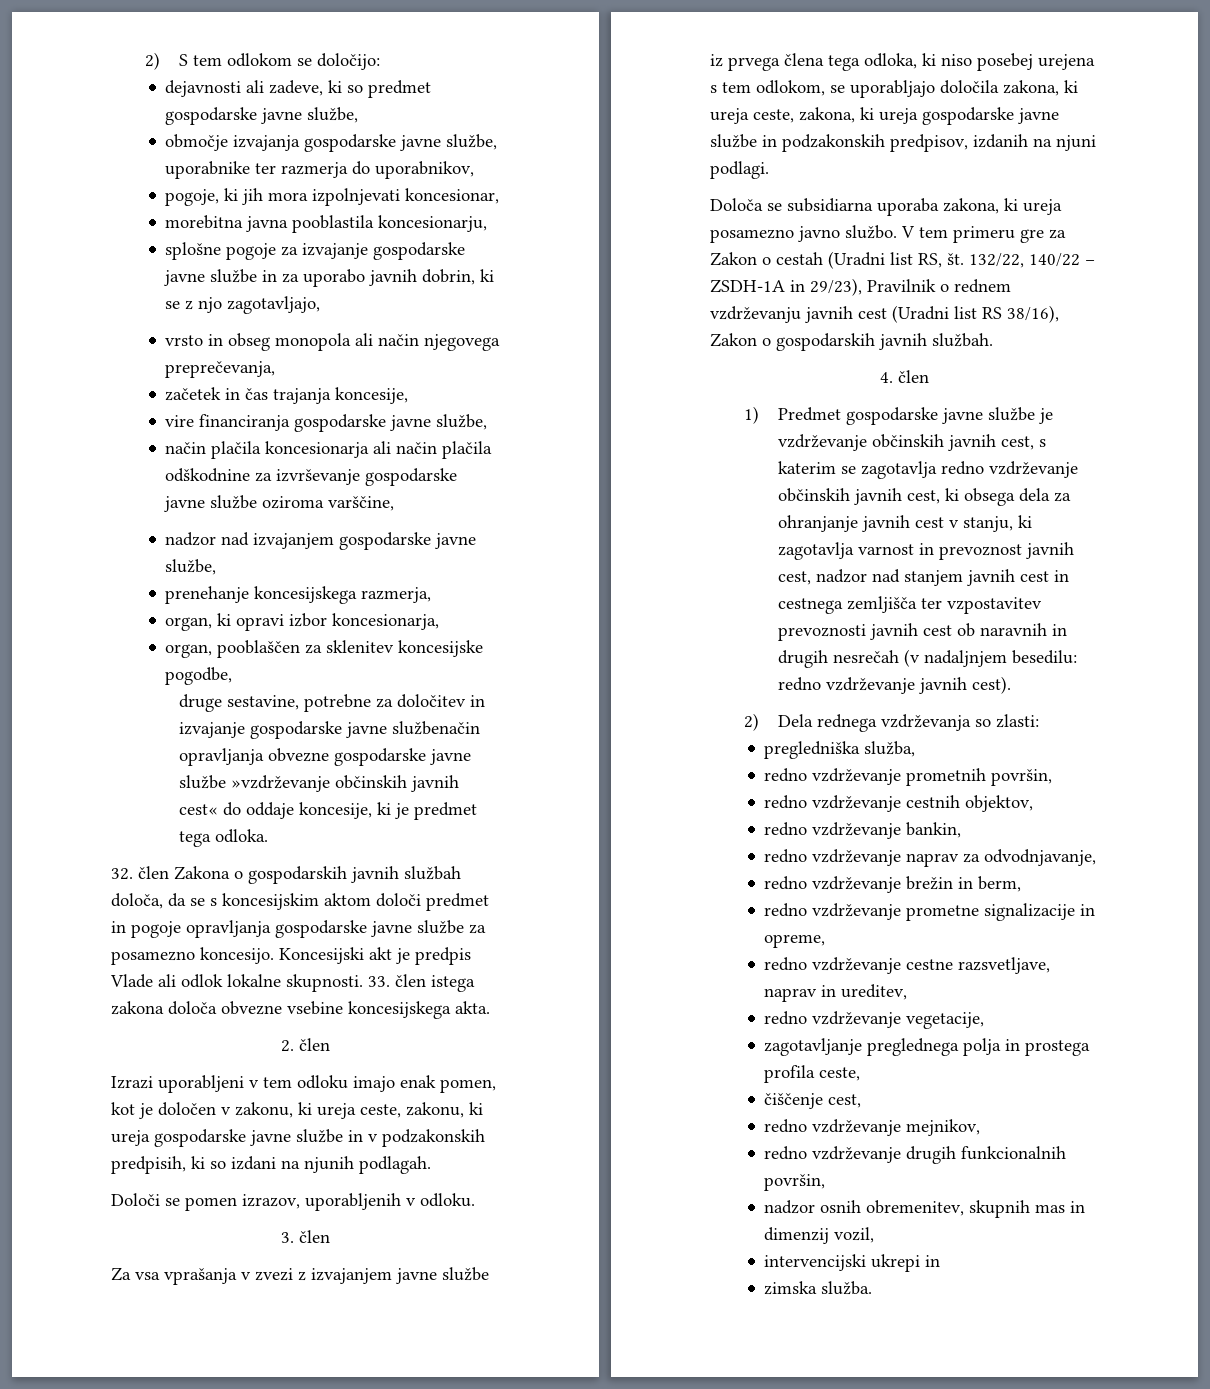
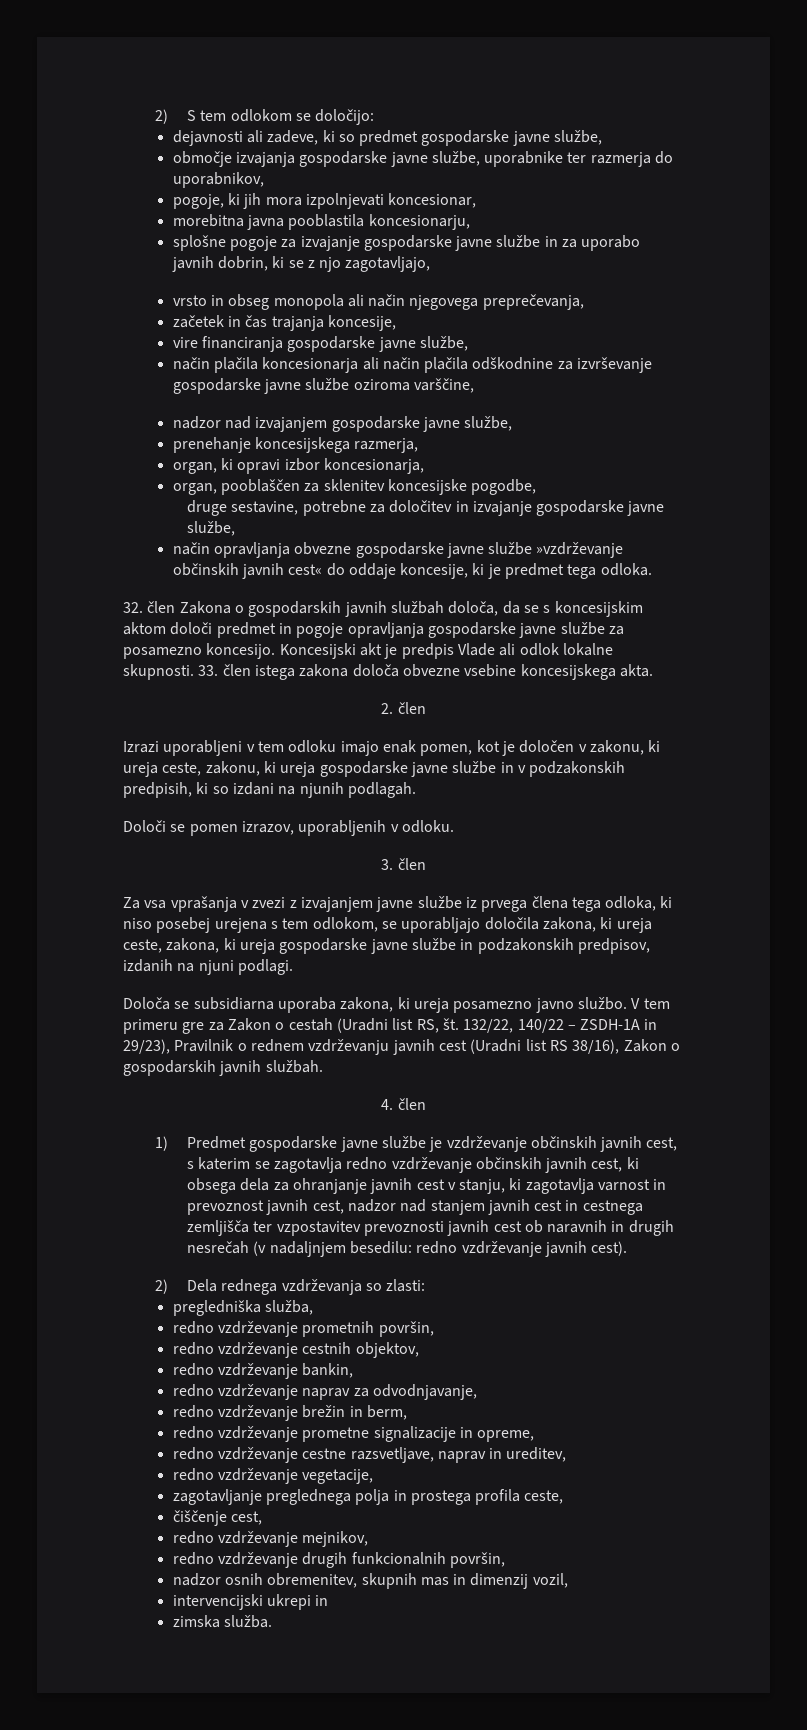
- druge sestavine, potrebne za določitev in izvajanje gospodarske javne službenačin opravljanja obvezne gospodarske javne službe »vzdrževanje občinskih javnih cest« do oddaje koncesije, ki je predmet tega odloka.
+ druge sestavine, potrebne za določitev in izvajanje gospodarske javne službe,
+ način opravljanja obvezne gospodarske javne službe »vzdrževanje občinskih javnih cest« do oddaje koncesije, ki je predmet tega odloka.

